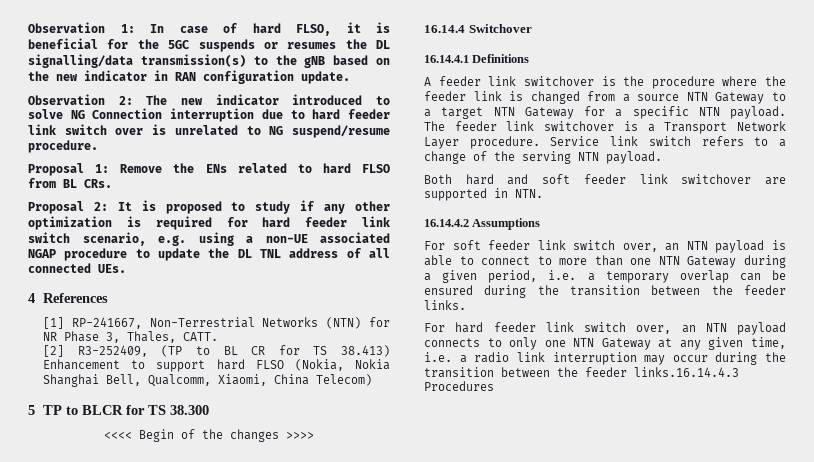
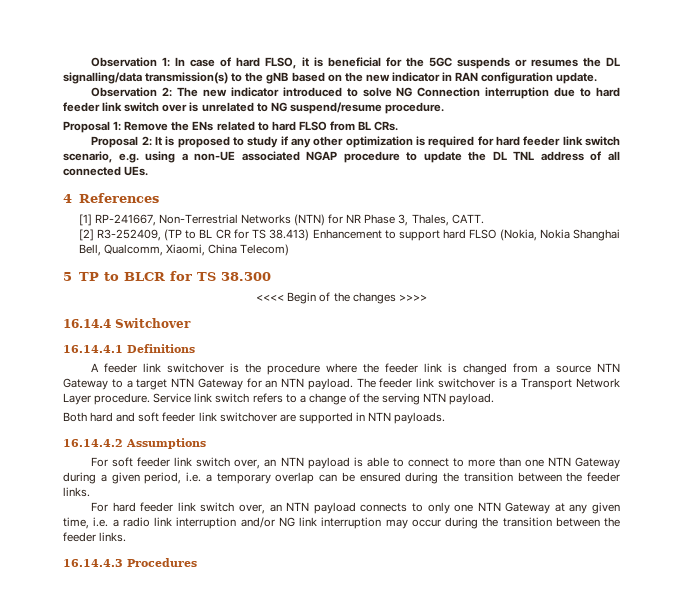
- A feeder link switchover is the procedure where the feeder link is changed from a source NTN Gateway to a target NTN Gateway for a specific NTN payload.
+ A feeder link switchover is the procedure where the feeder link is changed from a source NTN Gateway to a target NTN Gateway for an NTN payload.
- Both hard and soft feeder link switchover are supported in NTN.
+ Both hard and soft feeder link switchover are supported in NTN payloads.
- For hard feeder link switch over, an NTN payload connects to only one NTN Gateway at any given time, i.e. a radio link interruption may occur during the transition between the feeder links.16.14.4.3 Procedures
+ For hard feeder link switch over, an NTN payload connects to only one NTN Gateway at any given time, i.e. a radio link interruption and/or NG link interruption may occur during the transition between the feeder links.
+ 16.14.4.3 Procedures

